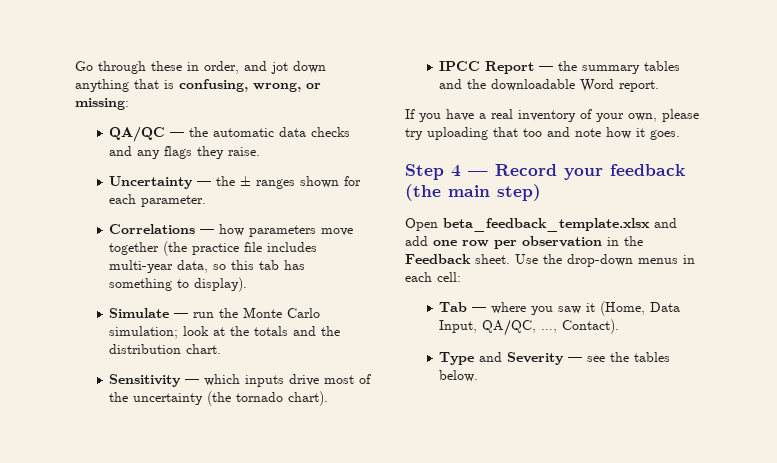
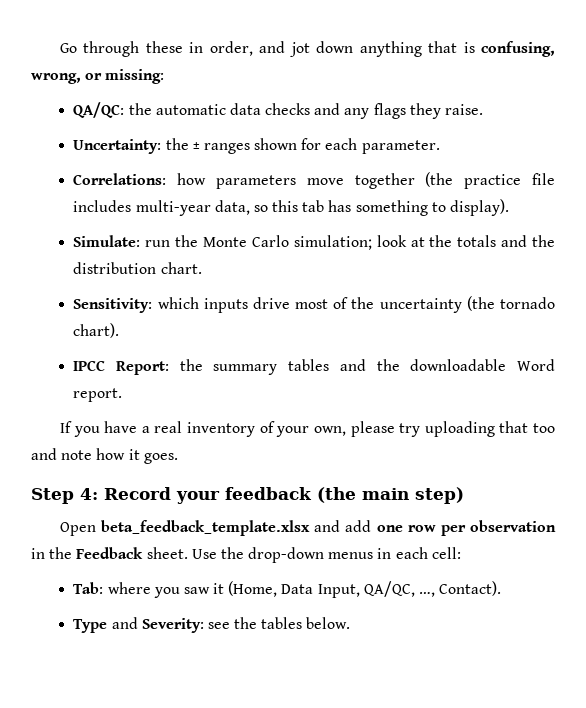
- QA/QC — the automatic data checks and any flags they raise.
+ QA/QC: the automatic data checks and any flags they raise.
- Uncertainty — the ± ranges shown for each parameter.
+ Uncertainty: the ± ranges shown for each parameter.
- Correlations — how parameters move together (the practice file includes multi-year data, so this tab has something to display).
+ Correlations: how parameters move together (the practice file includes multi-year data, so this tab has something to display).
- Simulate — run the Monte Carlo simulation; look at the totals and the distribution chart.
+ Simulate: run the Monte Carlo simulation; look at the totals and the distribution chart.
- Sensitivity — which inputs drive most of the uncertainty (the tornado chart).
+ Sensitivity: which inputs drive most of the uncertainty (the tornado chart).
- IPCC Report — the summary tables and the downloadable Word report.
+ IPCC Report: the summary tables and the downloadable Word report.
- Step 4 — Record your feedback (the main step)
+ Step 4: Record your feedback (the main step)
- Tab — where you saw it (Home, Data Input, QA/QC, …, Contact).
+ Tab: where you saw it (Home, Data Input, QA/QC, …, Contact).
- Type and Severity — see the tables below.
+ Type and Severity: see the tables below.

